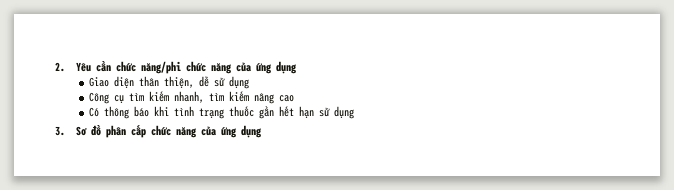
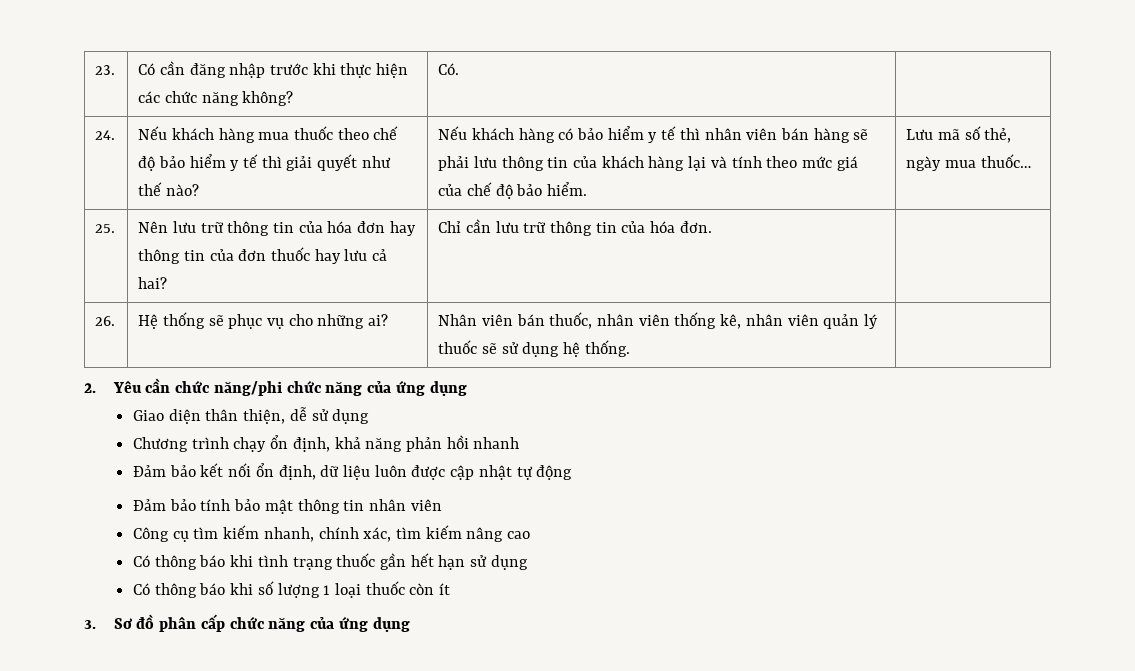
+ 23. | Có cần đăng nhập trước khi thực hiện các chức năng không? | Có. |
+ 24. | Nếu khách hàng mua thuốc theo chế độ bảo hiểm y tế thì giải quyết như thế nào? | Nếu khách hàng có bảo hiểm y tế thì nhân viên bán hàng sẽ phải lưu thông tin của khách hàng lại và tính theo mức giá của chế độ bảo hiểm. | Lưu mã số thẻ, ngày mua thuốc…
+ 25. | Nên lưu trữ thông tin của hóa đơn hay thông tin của đơn thuốc hay lưu cả hai? | Chỉ cần lưu trữ thông tin của hóa đơn. |
+ 26. | Hệ thống sẽ phục vụ cho những ai? | Nhân viên bán thuốc, nhân viên thống kê, nhân viên quản lý thuốc sẽ sử dụng hệ thống. |
+ Chương trình chạy ổn định, khả năng phản hồi nhanh
+ Đảm bảo kết nối ổn định, dữ liệu luôn được cập nhật tự động
+ Đảm bảo tính bảo mật thông tin nhân viên
- Công cụ tìm kiếm nhanh, tìm kiếm nâng cao
+ Công cụ tìm kiếm nhanh, chính xác, tìm kiếm nâng cao
+ Có thông báo khi số lượng 1 loại thuốc còn ít

